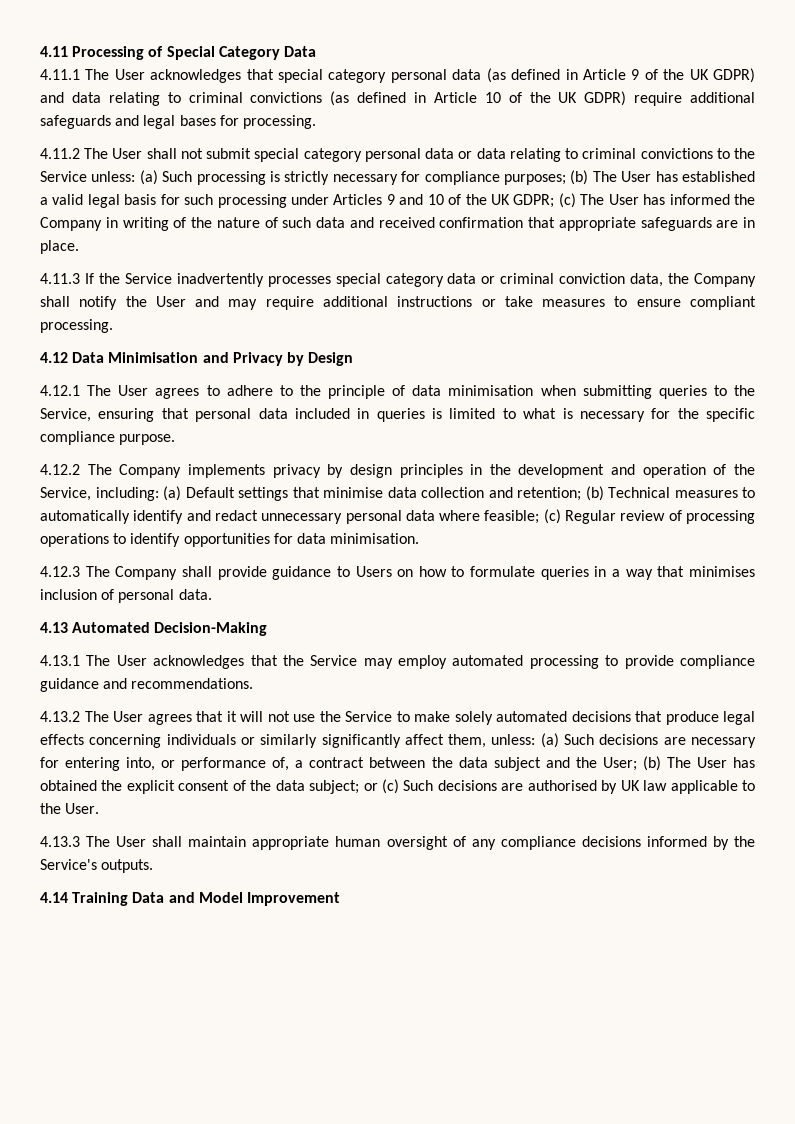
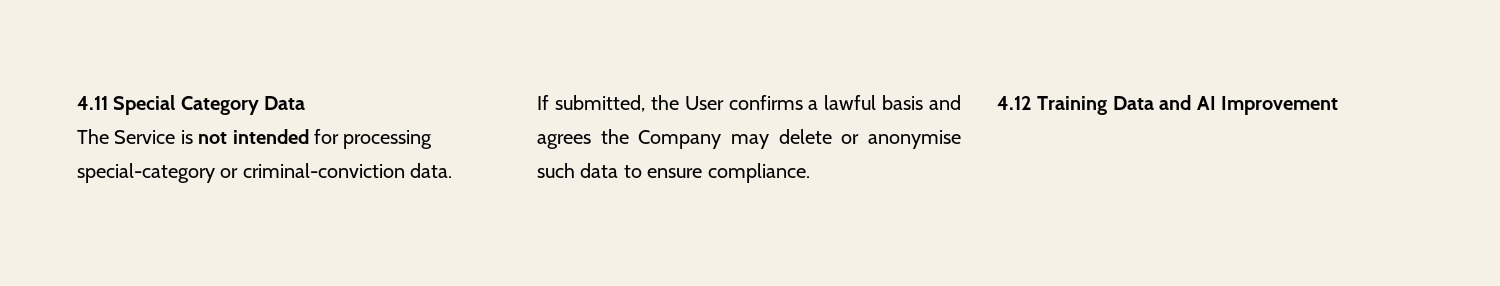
- 4.11 Processing of Special Category Data
+ 4.11 Special Category Data
- 4.11.1 The User acknowledges that special category personal data (as defined in Article 9 of the UK GDPR) and data relating to criminal convictions (as defined in Article 10 of the UK GDPR) require additional safeguards and legal bases for processing.
- 4.11.2 The User shall not submit special category personal data or data relating to criminal convictions to the Service unless: (a) Such processing is strictly necessary for compliance purposes; (b) The User has established a valid legal basis for such processing under Articles 9 and 10 of the UK GDPR; (c) The User has informed the Company in writing of the nature of such data and received confirmation that appropriate safeguards are in place.
- 4.11.3 If the Service inadvertently processes special category data or criminal conviction data, the Company shall notify the User and may require additional instructions or take measures to ensure compliant processing.
- 4.12 Data Minimisation and Privacy by Design
- 4.12.1 The User agrees to adhere to the principle of data minimisation when submitting queries to the Service, ensuring that personal data included in queries is limited to what is necessary for the specific compliance purpose.
- 4.12.2 The Company implements privacy by design principles in the development and operation of the Service, including: (a) Default settings that minimise data collection and retention; (b) Technical measures to automatically identify and redact unnecessary personal data where feasible; (c) Regular review of processing operations to identify opportunities for data minimisation.
- 4.12.3 The Company shall provide guidance to Users on how to formulate queries in a way that minimises inclusion of personal data.
- 4.13 Automated Decision-Making
- 4.13.1 The User acknowledges that the Service may employ automated processing to provide compliance guidance and recommendations.
- 4.13.2 The User agrees that it will not use the Service to make solely automated decisions that produce legal effects concerning individuals or similarly significantly affect them, unless: (a) Such decisions are necessary for entering into, or performance of, a contract between the data subject and the User; (b) The User has obtained the explicit consent of the data subject; or (c) Such decisions are authorised by UK law applicable to the User.
- 4.13.3 The User shall maintain appropriate human oversight of any compliance decisions informed by the Service's outputs.
- 4.14 Training Data and Model Improvement
+ The Service is not intended for processing special-category or criminal-conviction data.
+ If submitted, the User confirms a lawful basis and agrees the Company may delete or anonymise such data to ensure compliance.
+ 4.12 Training Data and AI Improvement

